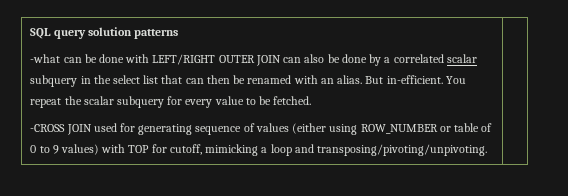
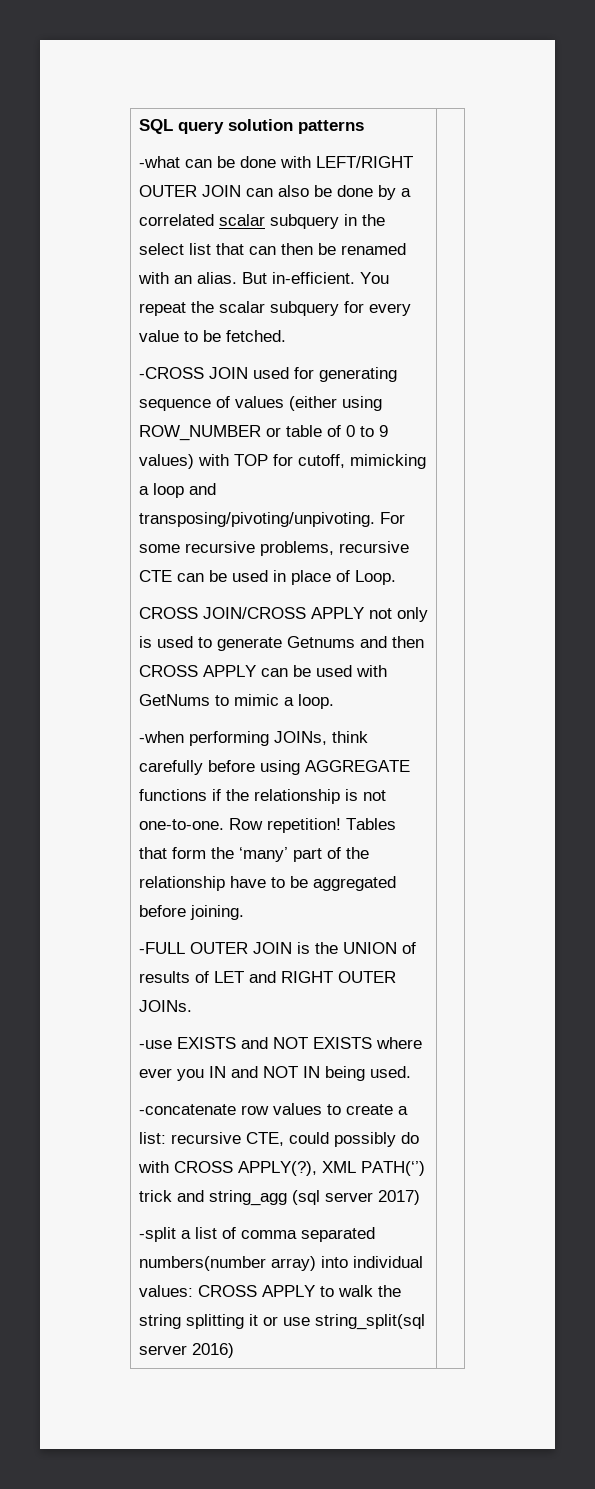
+ For some recursive problems, recursive CTE can be used in place of Loop.
+ CROSS JOIN/CROSS APPLY not only is used to generate Getnums and then CROSS APPLY can be used with GetNums to mimic a loop.
+ -when performing JOINs, think carefully before using AGGREGATE functions if the relationship is not one-to-one. Row repetition! Tables that form the ‘many’ part of the relationship have to be aggregated before joining.
+ -FULL OUTER JOIN is the UNION of results of LET and RIGHT OUTER JOINs.
+ -use EXISTS and NOT EXISTS where ever you IN and NOT IN being used.
+ -concatenate row values to create a list: recursive CTE, could possibly do with CROSS APPLY(?), XML PATH(‘’) trick and string_agg (sql server 2017)
+ -split a list of comma separated numbers(number array) into individual values: CROSS APPLY to walk the string splitting it or use string_split(sql server 2016)

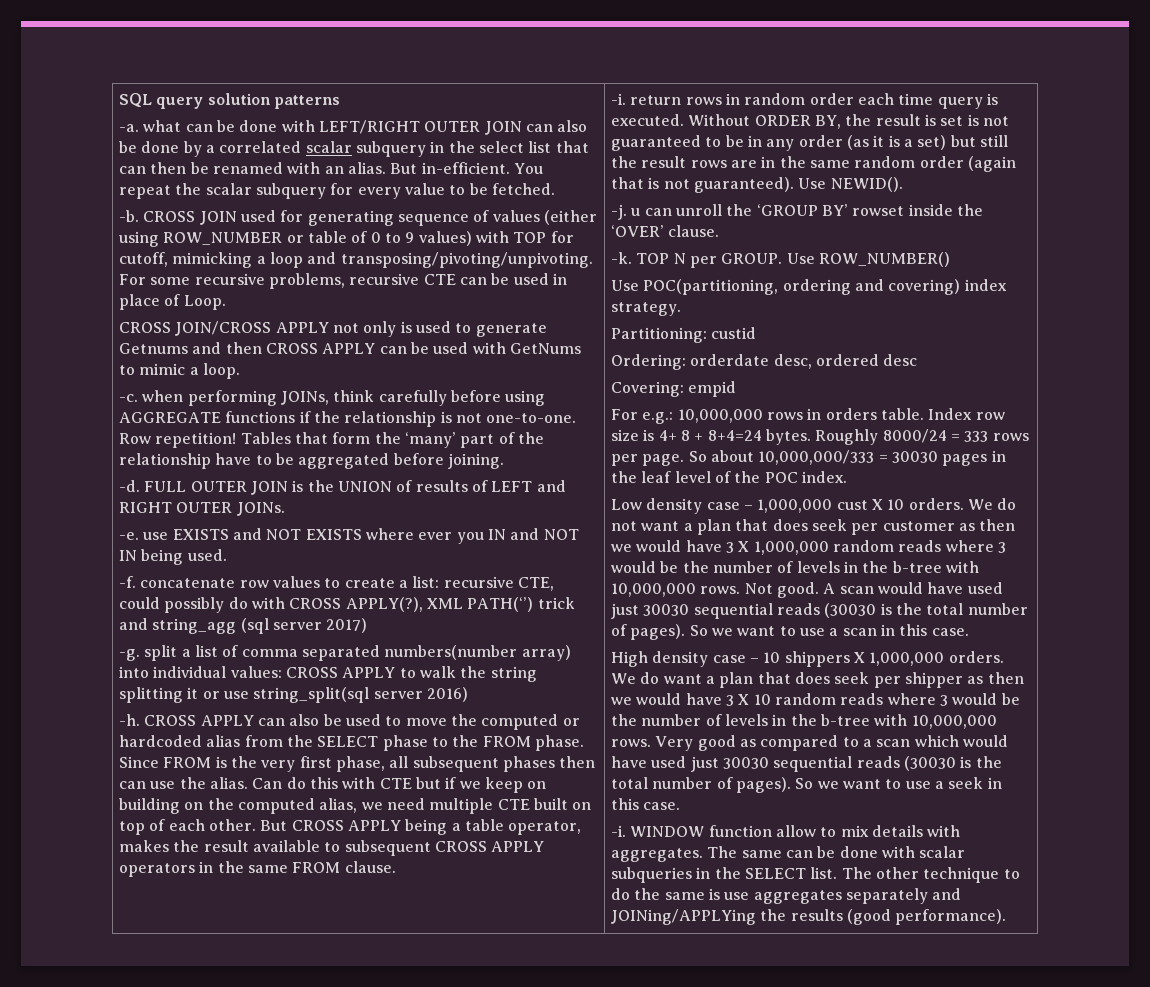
- -what can be done with LEFT/RIGHT OUTER JOIN can also be done by a correlated scalar subquery in the select list that can then be renamed with an alias.
+ -a. what can be done with LEFT/RIGHT OUTER JOIN can also be done by a correlated scalar subquery in the select list that can then be renamed with an alias.
- -CROSS JOIN used for generating sequence of values (either using ROW_NUMBER or table of 0 to 9 values) with TOP for cutoff, mimicking a loop and transposing/pivoting/unpivoting.
+ -b. CROSS JOIN used for generating sequence of values (either using ROW_NUMBER or table of 0 to 9 values) with TOP for cutoff, mimicking a loop and transposing/pivoting/unpivoting.
- -when performing JOINs, think carefully before using AGGREGATE functions if the relationship is not one-to-one.
+ -c. when performing JOINs, think carefully before using AGGREGATE functions if the relationship is not one-to-one.
- -FULL OUTER JOIN is the UNION of results of LET and RIGHT OUTER JOINs.
+ -d. FULL OUTER JOIN is the UNION of results of LEFT and RIGHT OUTER JOINs.
- -use EXISTS and NOT EXISTS where ever you IN and NOT IN being used.
+ -e. use EXISTS and NOT EXISTS where ever you IN and NOT IN being used.
- -concatenate row values to create a list: recursive CTE, could possibly do with CROSS APPLY(?), XML PATH(‘’) trick and string_agg (sql server 2017)
+ -f. concatenate row values to create a list: recursive CTE, could possibly do with CROSS APPLY(?), XML PATH(‘’) trick and string_agg (sql server 2017)
- -split a list of comma separated numbers(number array) into individual values: CROSS APPLY to walk the string splitting it or use string_split(sql server 2016)
+ -g. split a list of comma separated numbers(number array) into individual values: CROSS APPLY to walk the string splitting it or use string_split(sql server 2016)
+ -h. CROSS APPLY can also be used to move the computed or hardcoded alias from the SELECT phase to the FROM phase. Since FROM is the very first phase, all subsequent phases then can use the alias. Can do this with CTE but if we keep on building on the computed alias, we need multiple CTE built on top of each other. But CROSS APPLY being a table operator, makes the result available to subsequent CROSS APPLY operators in the same FROM clause. | -i. return rows in random order each time query is executed. Without ORDER BY, the result is set is not guaranteed to be in any order (as it is a set) but still the result rows are in the same random order (again that is not guaranteed). Use NEWID().
+ -j. u can unroll the ‘GROUP BY’ rowset inside the ‘OVER’ clause.
+ -k. TOP N per GROUP. Use ROW_NUMBER()
+ Use POC(partitioning, ordering and covering) index strategy.
+ Partitioning: custid
+ Ordering: orderdate desc, ordered desc
+ Covering: empid
+ For e.g.: 10,000,000 rows in orders table. Index row size is 4+ 8 + 8+4=24 bytes. Roughly 8000/24 = 333 rows per page. So about 10,000,000/333 = 30030 pages in the leaf level of the POC index.
+ Low density case – 1,000,000 cust X 10 orders. We do not want a plan that does seek per customer as then we would have 3 X 1,000,000 random reads where 3 would be the number of levels in the b-tree with 10,000,000 rows. Not good. A scan would have used just 30030 sequential reads (30030 is the total number of pages). So we want to use a scan in this case.
+ High density case – 10 shippers X 1,000,000 orders. We do want a plan that does seek per shipper as then we would have 3 X 10 random reads where 3 would be the number of levels in the b-tree with 10,000,000 rows. Very good as compared to a scan which would have used just 30030 sequential reads (30030 is the total number of pages). So we want to use a seek in this case.
+ -i. WINDOW function allow to mix details with aggregates. The same can be done with scalar subqueries in the SELECT list. The other technique to do the same is use aggregates separately and JOINing/APPLYing the results (good performance).

